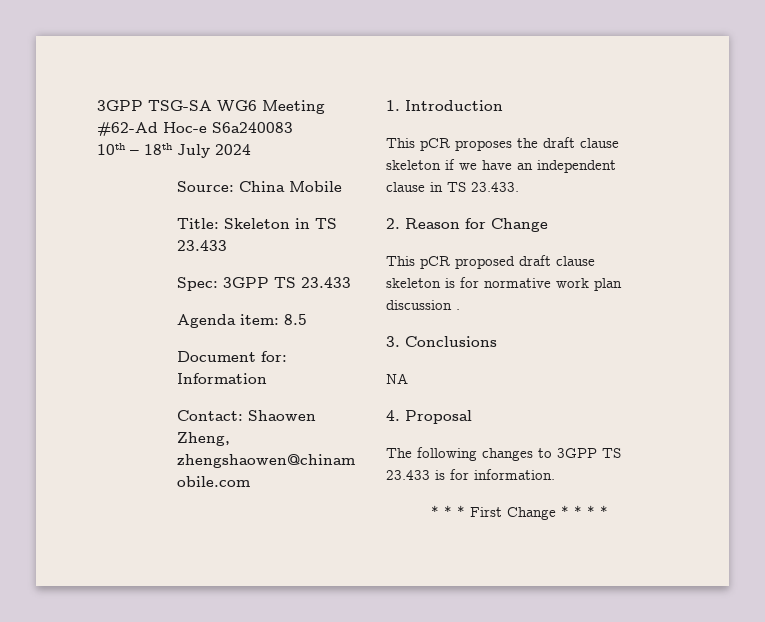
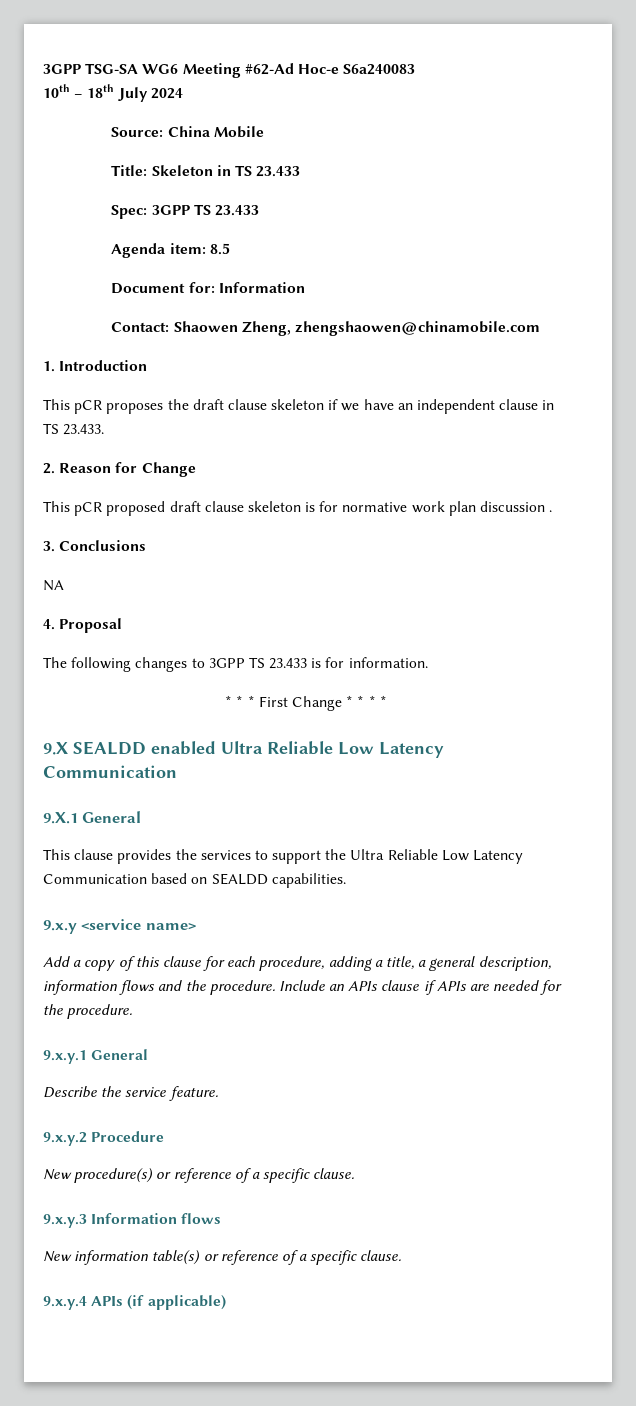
+ 9.X SEALDD enabled Ultra Reliable Low Latency Communication
+ 9.X.1 General
+ This clause provides the services to support the Ultra Reliable Low Latency Communication based on SEALDD capabilities.
+ 9.x.y <service name>
+ Add a copy of this clause for each procedure, adding a title, a general description, information flows and the procedure. Include an APIs clause if APIs are needed for the procedure.
+ 9.x.y.1 General
+ Describe the service feature.
+ 9.x.y.2 Procedure
+ New procedure(s) or reference of a specific clause.
+ 9.x.y.3 Information flows
+ New information table(s) or reference of a specific clause.
+ 9.x.y.4 APIs (if applicable)

